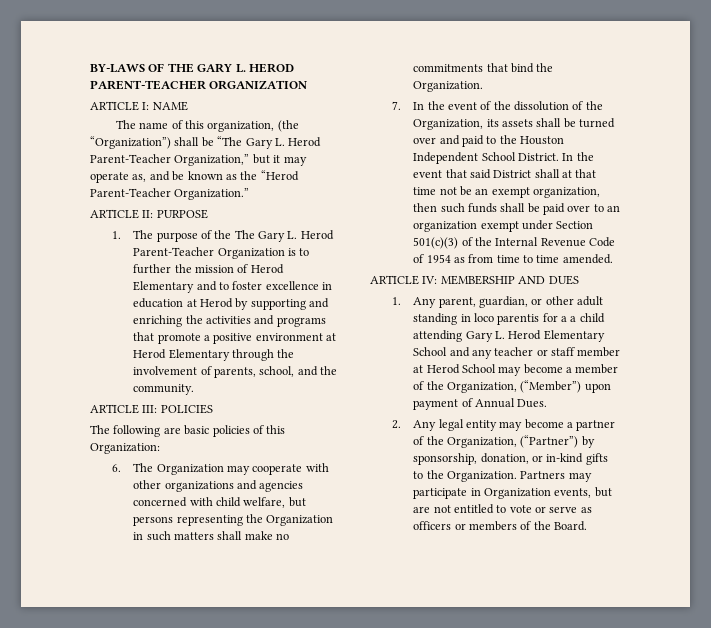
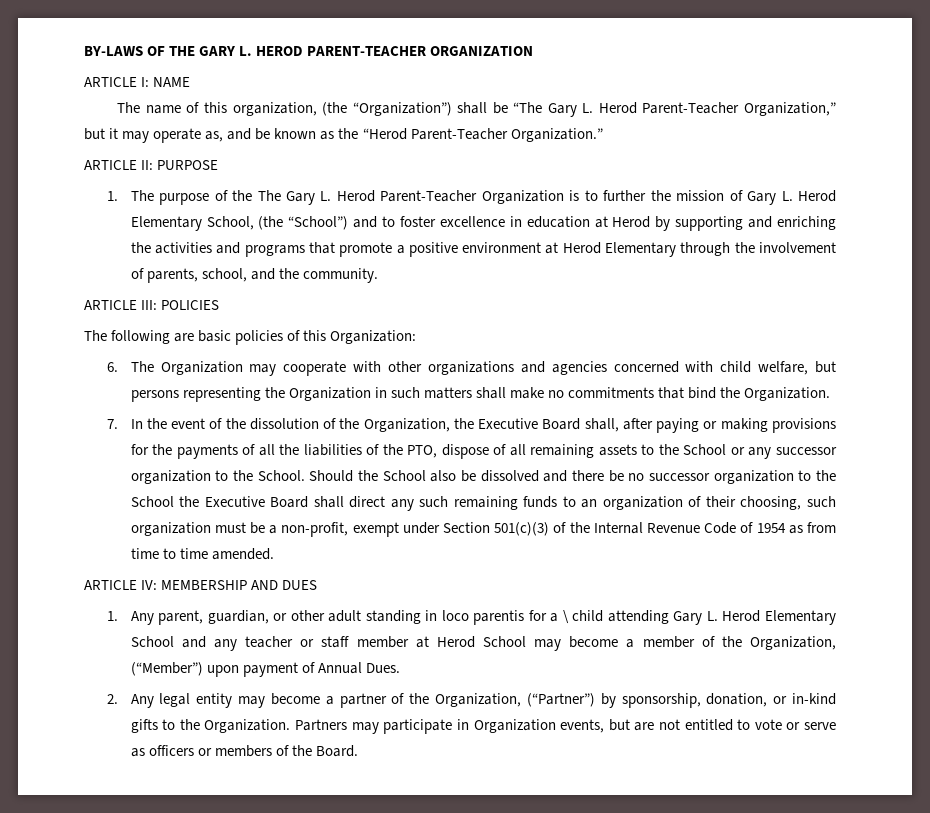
- 1. The purpose of the The Gary L. Herod Parent-Teacher Organization is to further the mission of Herod Elementary and to foster excellence in education at Herod by supporting and enriching the activities and programs that promote a positive environment at Herod Elementary through the involvement of parents, school, and the community.
+ 1. The purpose of the The Gary L. Herod Parent-Teacher Organization is to further the mission of Gary L. Herod Elementary School, (the “School”) and to foster excellence in education at Herod by supporting and enriching the activities and programs that promote a positive environment at Herod Elementary through the involvement of parents, school, and the community.
- 7. In the event of the dissolution of the Organization, its assets shall be turned over and paid to the Houston Independent School District. In the event that said District shall at that time not be an exempt organization, then such funds shall be paid over to an organization exempt under Section 501(c)(3) of the Internal Revenue Code of 1954 as from time to time amended.
+ 7. In the event of the dissolution of the Organization, the Executive Board shall, after paying or making provisions for the payments of all the liabilities of the PTO, dispose of all remaining assets to the School or any successor organization to the School. Should the School also be dissolved and there be no successor organization to the School the Executive Board shall direct any such remaining funds to an organization of their choosing, such organization must be a non-profit, exempt under Section 501(c)(3) of the Internal Revenue Code of 1954 as from time to time amended.
- 1. Any parent, guardian, or other adult standing in loco parentis for a a child attending Gary L. Herod Elementary School and any teacher or staff member at Herod School may become a member of the Organization, (“Member”) upon payment of Annual Dues.
+ 1. Any parent, guardian, or other adult standing in loco parentis for a \ child attending Gary L. Herod Elementary School and any teacher or staff member at Herod School may become a member of the Organization, (“Member”) upon payment of Annual Dues.

